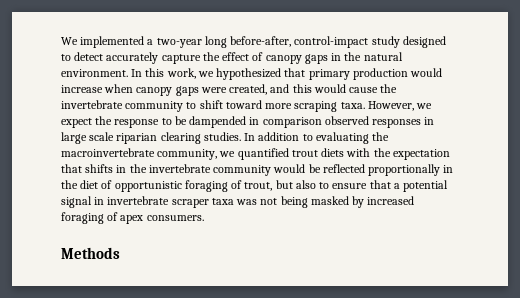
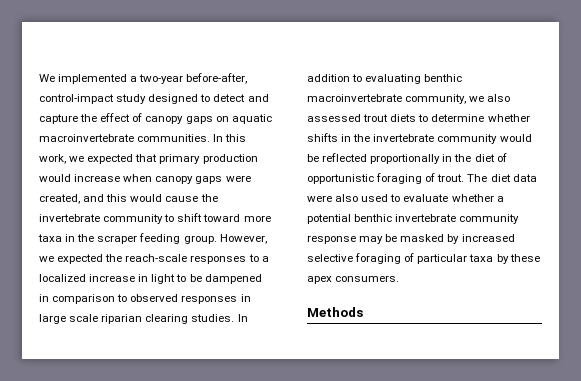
- We implemented a two-year long before-after, control-impact study designed to detect accurately capture the effect of canopy gaps in the natural environment.
+ We implemented a two-year before-after, control-impact study designed to detect and capture the effect of canopy gaps on aquatic macroinvertebrate communities.
- In this work, we hypothesized that primary production would increase when canopy gaps were created, and this would cause the invertebrate community to shift toward more scraping taxa. However, we expect the response to be dampended in comparison observed responses in large scale riparian clearing studies.
+ In this work, we expected that primary production would increase when canopy gaps were created, and this would cause the invertebrate community to shift toward more taxa in the scraper feeding group. However, we expected the reach-scale responses to a localized increase in light to be dampened in comparison to observed responses in large scale riparian clearing studies.
- In addition to evaluating the macroinvertebrate community, we quantified trout diets with the expectation that shifts in the invertebrate community would be reflected proportionally in the diet of opportunistic foraging of trout, but also to ensure that a potential signal in invertebrate scraper taxa was not being masked by increased foraging of apex consumers.
+ In addition to evaluating benthic macroinvertebrate community, we also assessed trout diets to determine whether shifts in the invertebrate community would be reflected proportionally in the diet of opportunistic foraging of trout. The diet data were also used to evaluate whether a potential benthic invertebrate community response may be masked by increased selective foraging of particular taxa by these apex consumers.

